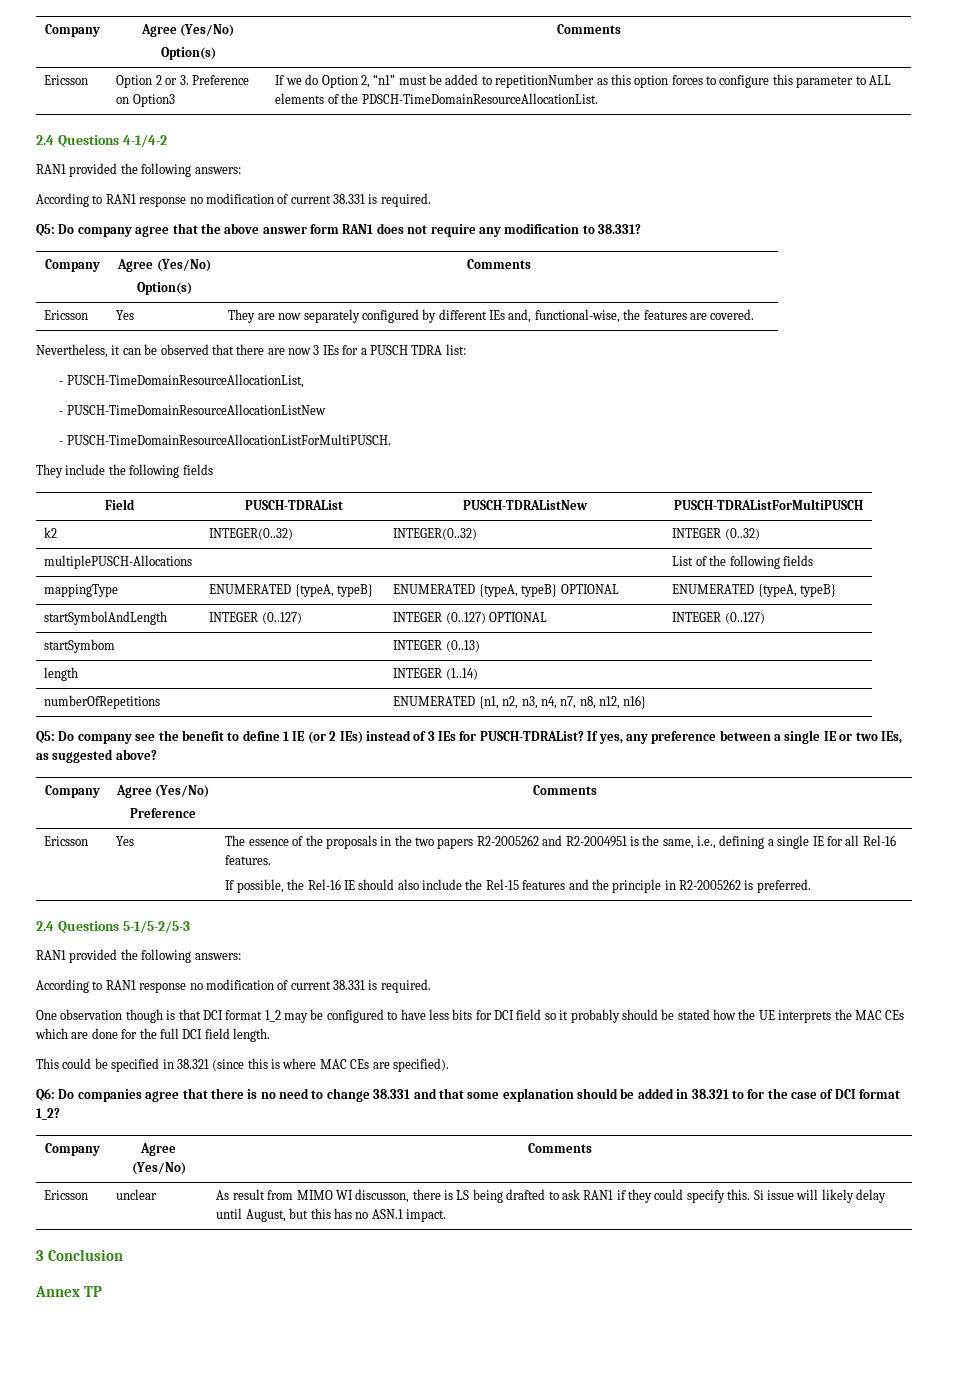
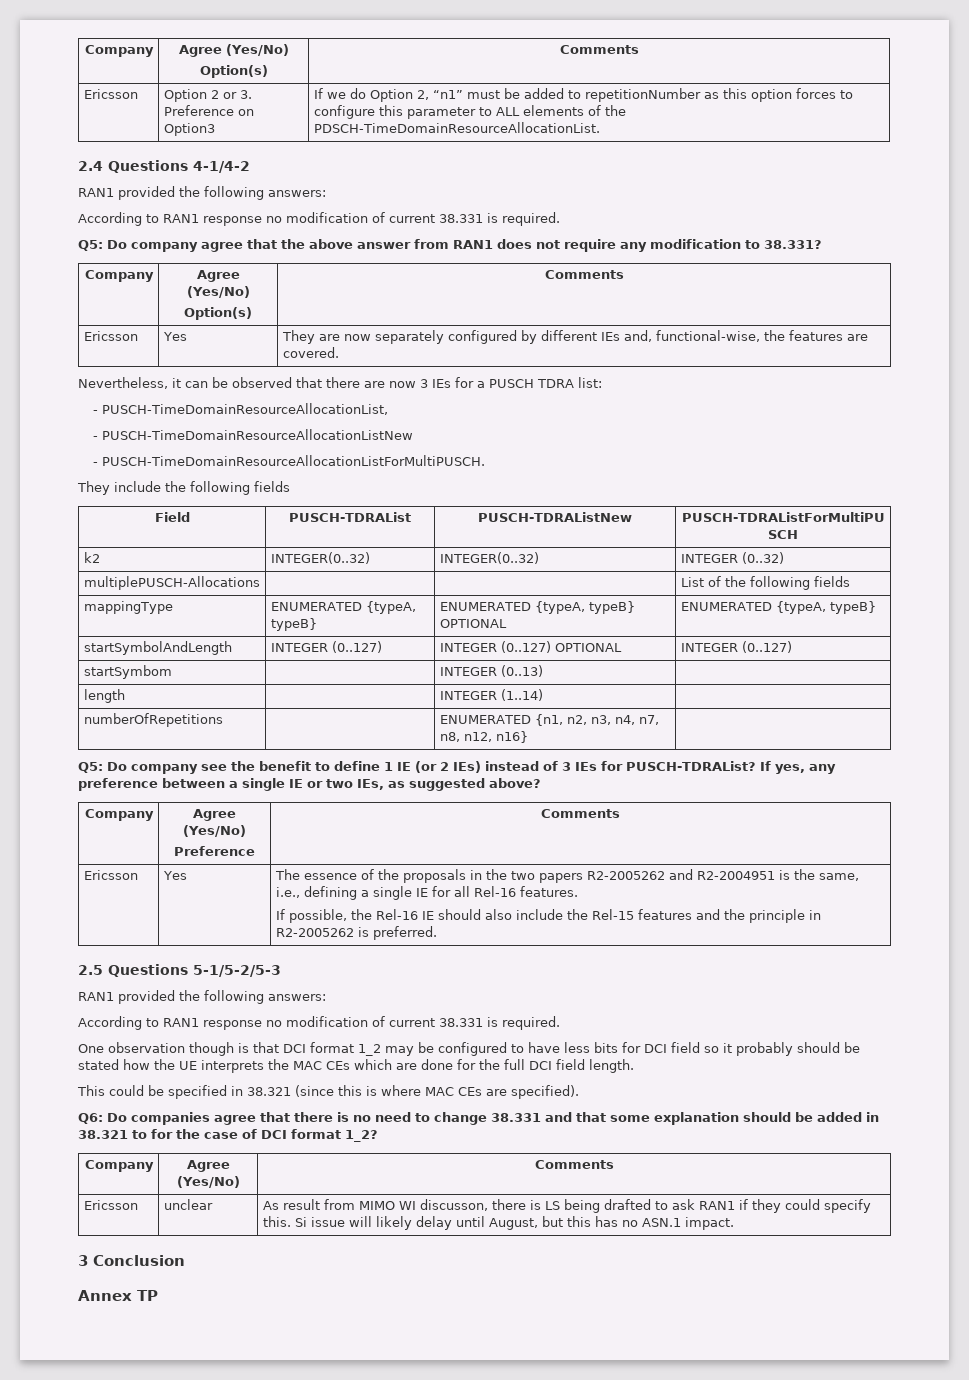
- Q5: Do company agree that the above answer form RAN1 does not require any modification to 38.331?
+ Q5: Do company agree that the above answer from RAN1 does not require any modification to 38.331?
- 2.4 Questions 5-1/5-2/5-3
+ 2.5 Questions 5-1/5-2/5-3

